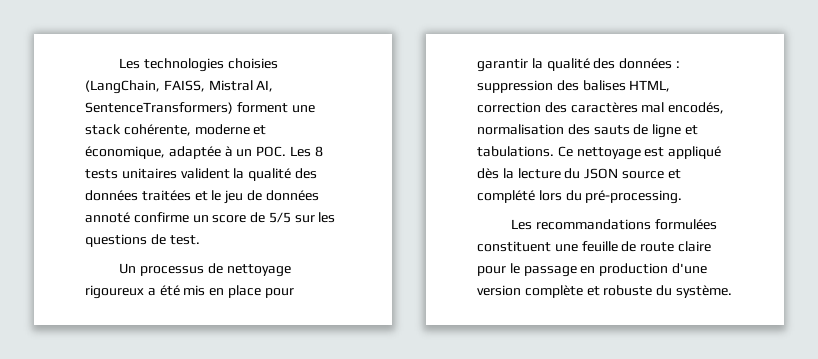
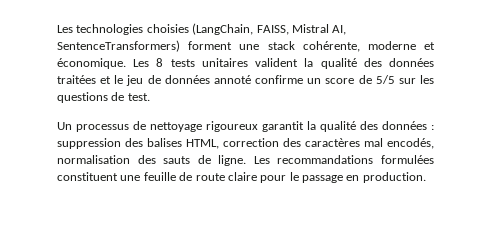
- Les technologies choisies (LangChain, FAISS, Mistral AI, SentenceTransformers) forment une stack cohérente, moderne et économique, adaptée à un POC. Les 8 tests unitaires valident la qualité des données traitées et le jeu de données annoté confirme un score de 5/5 sur les questions de test.
+ Les technologies choisies (LangChain, FAISS, Mistral AI, SentenceTransformers) forment une stack cohérente, moderne et économique. Les 8 tests unitaires valident la qualité des données traitées et le jeu de données annoté confirme un score de 5/5 sur les questions de test.
- Un processus de nettoyage rigoureux a été mis en place pour garantir la qualité des données : suppression des balises HTML, correction des caractères mal encodés, normalisation des sauts de ligne et tabulations. Ce nettoyage est appliqué dès la lecture du JSON source et complété lors du pré-processing.
- Les recommandations formulées constituent une feuille de route claire pour le passage en production d'une version complète et robuste du système.
+ Un processus de nettoyage rigoureux garantit la qualité des données : suppression des balises HTML, correction des caractères mal encodés, normalisation des sauts de ligne. Les recommandations formulées constituent une feuille de route claire pour le passage en production.

